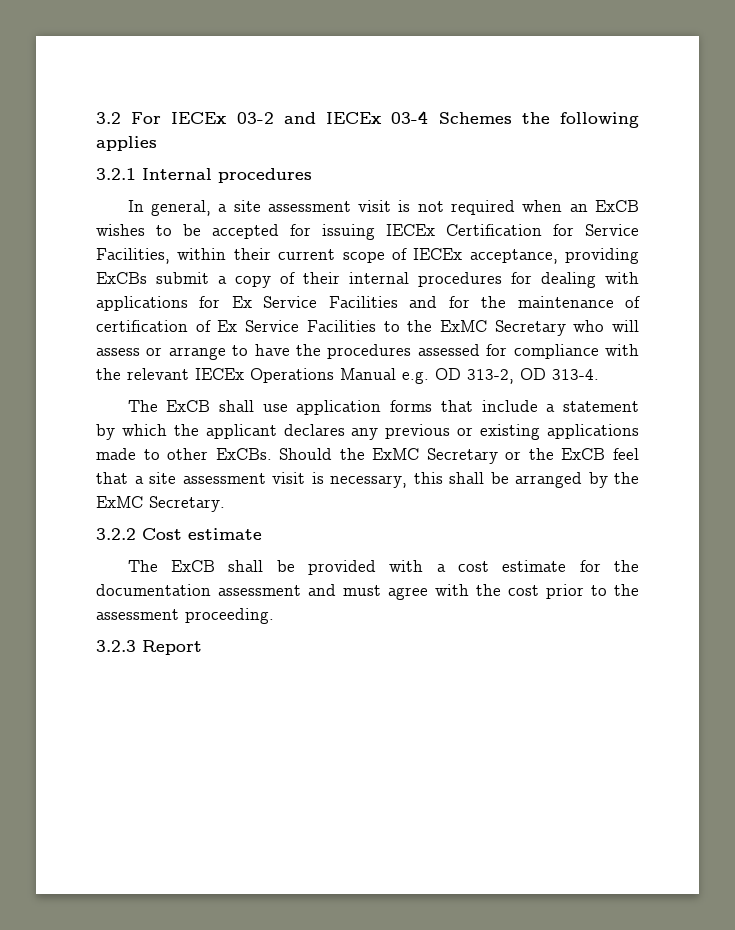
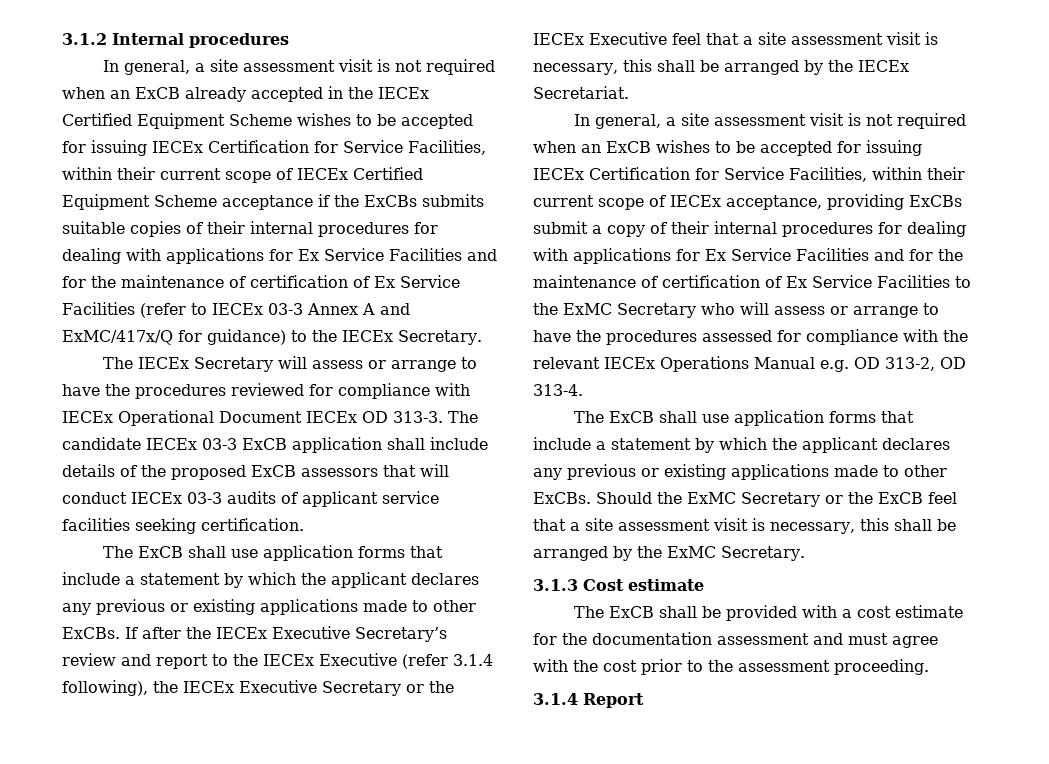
- 3.2 For IECEx 03-2 and IECEx 03-4 Schemes the following applies
- 3.2.1 Internal procedures
+ 3.1.2 Internal procedures
+ In general, a site assessment visit is not required when an ExCB already accepted in the IECEx Certified Equipment Scheme wishes to be accepted for issuing IECEx Certification for Service Facilities, within their current scope of IECEx Certified Equipment Scheme acceptance if the ExCBs submits suitable copies of their internal procedures for dealing with applications for Ex Service Facilities and for the maintenance of certification of Ex Service Facilities (refer to IECEx 03-3 Annex A and ExMC/417x/Q for guidance) to the IECEx Secretary.
+ The IECEx Secretary will assess or arrange to have the procedures reviewed for compliance with IECEx Operational Document IECEx OD 313-3. The candidate IECEx 03-3 ExCB application shall include details of the proposed ExCB assessors that will conduct IECEx 03-3 audits of applicant service facilities seeking certification.
+ The ExCB shall use application forms that include a statement by which the applicant declares any previous or existing applications made to other ExCBs. If after the IECEx Executive Secretary’s review and report to the IECEx Executive (refer 3.1.4 following), the IECEx Executive Secretary or the IECEx Executive feel that a site assessment visit is necessary, this shall be arranged by the IECEx Secretariat.
- 3.2.2 Cost estimate
+ 3.1.3 Cost estimate
- 3.2.3 Report
+ 3.1.4 Report

